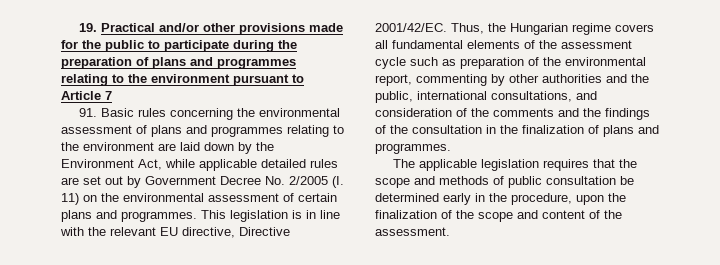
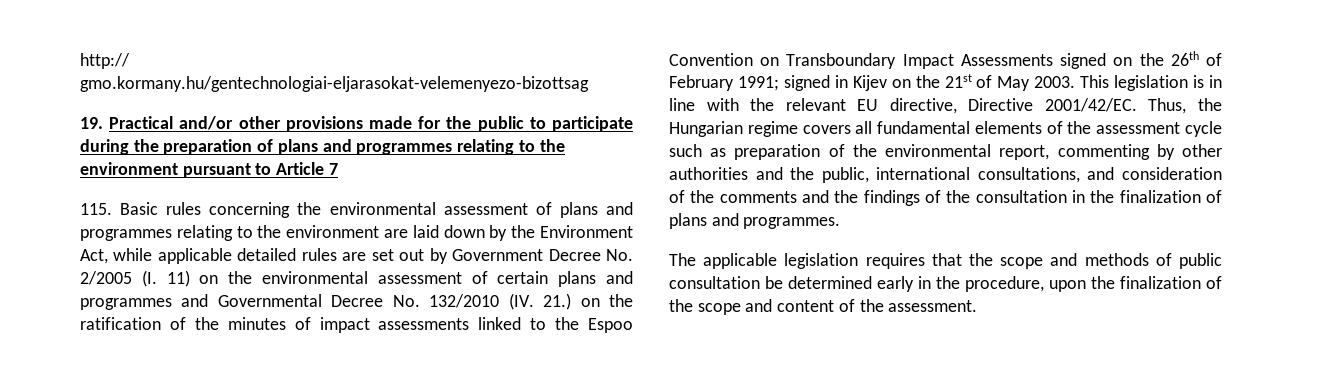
+ http:// gmo.kormany.hu/gentechnologiai-eljarasokat-velemenyezo-bizottsag
- 91. Basic rules concerning the environmental assessment of plans and programmes relating to the environment are laid down by the Environment Act, while applicable detailed rules are set out by Government Decree No. 2/2005 (I. 11) on the environmental assessment of certain plans and programmes.
+ 115. Basic rules concerning the environmental assessment of plans and programmes relating to the environment are laid down by the Environment Act, while applicable detailed rules are set out by Government Decree No. 2/2005 (I. 11) on the environmental assessment of certain plans and programmes and Governmental Decree No. 132/2010 (IV. 21.) on the ratification of the minutes of impact assessments linked to the Espoo Convention on Transboundary Impact Assessments signed on the 26th of February 1991; signed in Kijev on the 21st of May 2003.

